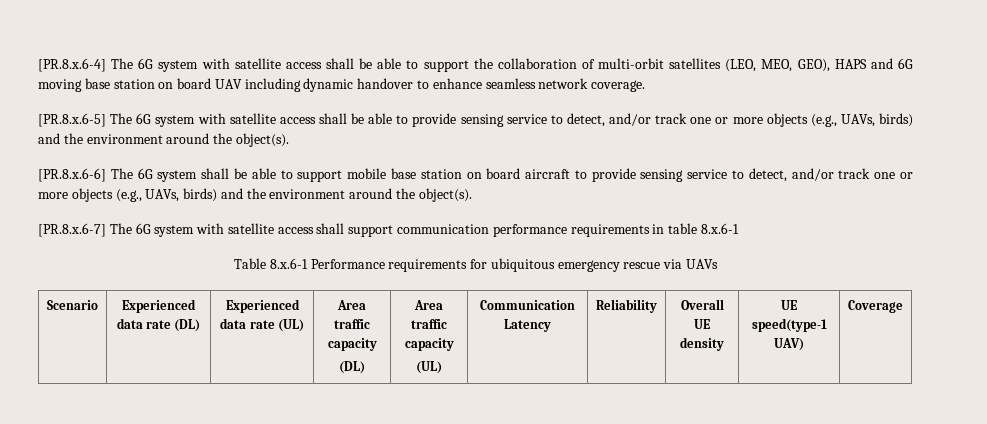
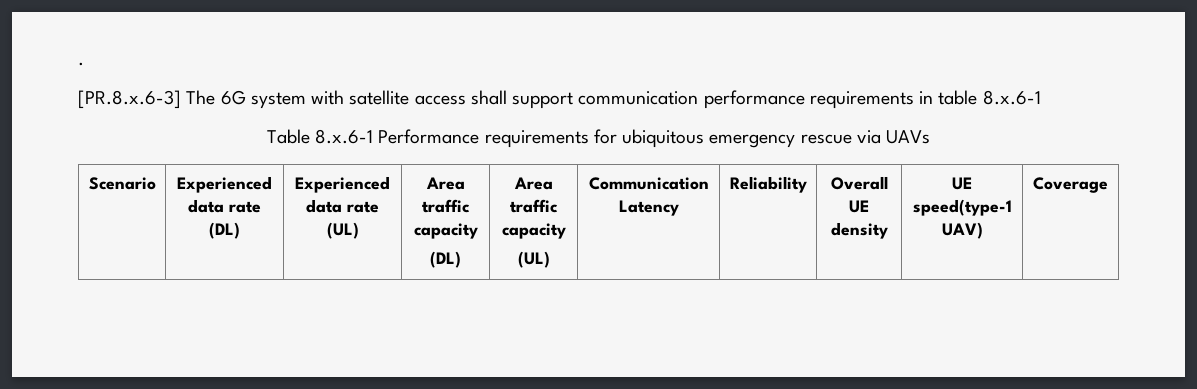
- [PR.8.x.6-4] The 6G system with satellite access shall be able to support the collaboration of multi-orbit satellites (LEO, MEO, GEO), HAPS and 6G moving base station on board UAV including dynamic handover to enhance seamless network coverage.
- [PR.8.x.6-5] The 6G system with satellite access shall be able to provide sensing service to detect, and/or track one or more objects (e.g., UAVs, birds) and the environment around the object(s).
- [PR.8.x.6-6] The 6G system shall be able to support mobile base station on board aircraft to provide sensing service to detect, and/or track one or more objects (e.g., UAVs, birds) and the environment around the object(s).
- [PR.8.x.6-7] The 6G system with satellite access shall support communication performance requirements in table 8.x.6-1
+ .
+ [PR.8.x.6-3] The 6G system with satellite access shall support communication performance requirements in table 8.x.6-1

